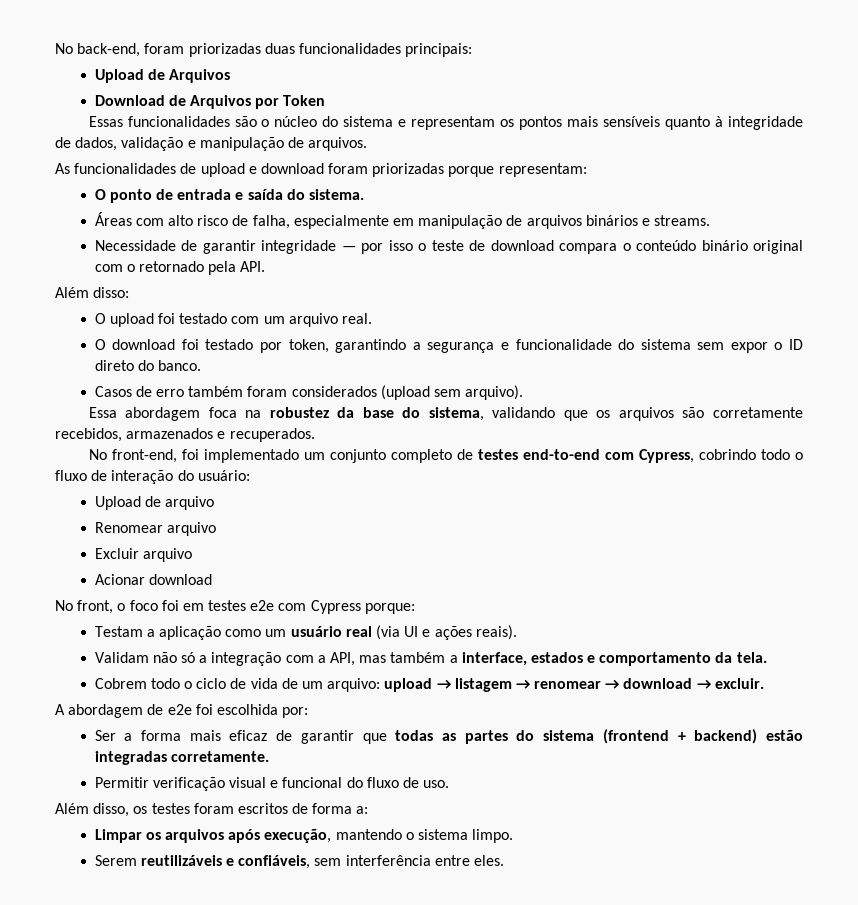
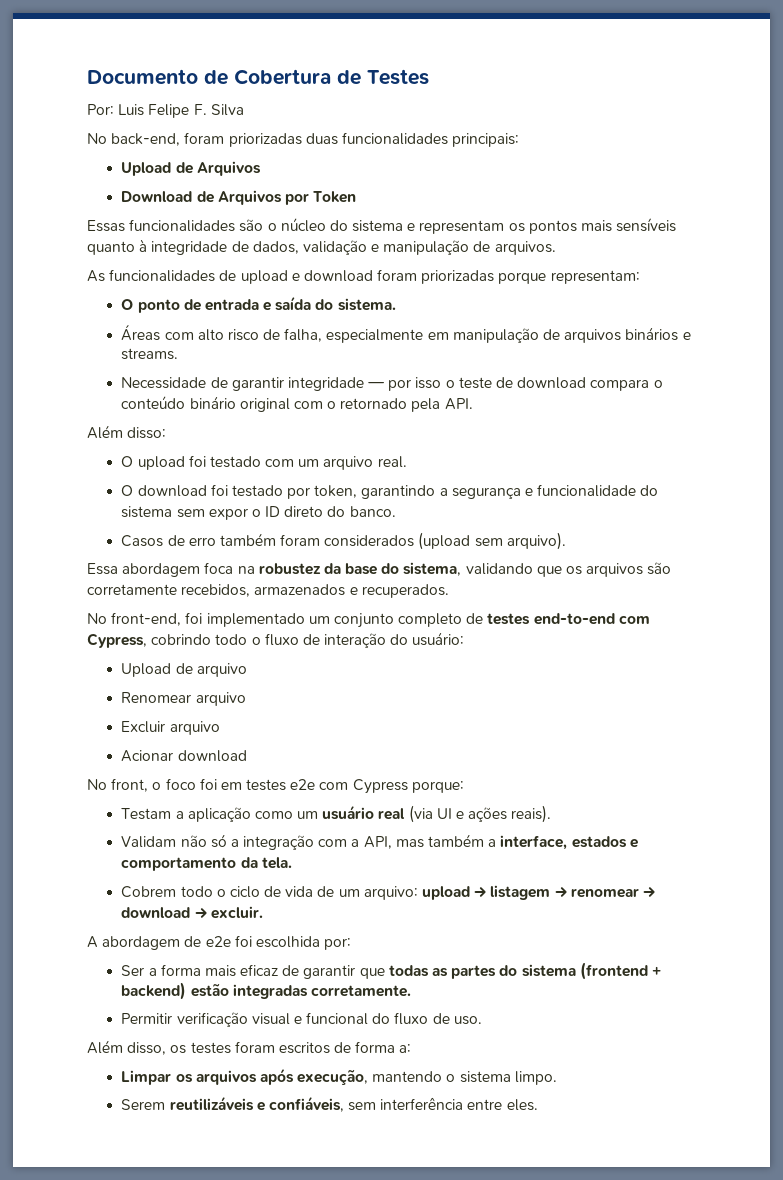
+ Documento de Cobertura de Testes
+ Por: Luis Felipe F. Silva

